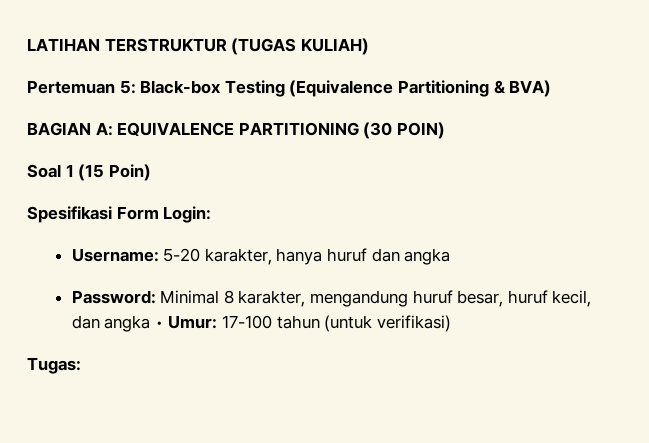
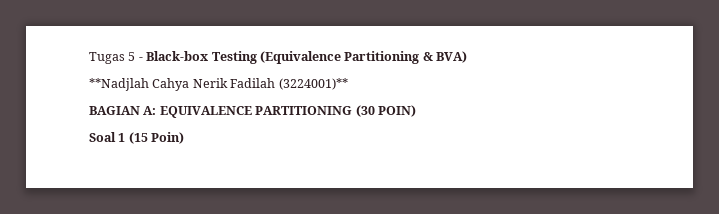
- LATIHAN TERSTRUKTUR (TUGAS KULIAH)
- Pertemuan 5: Black-box Testing (Equivalence Partitioning & BVA)
+ Tugas 5 - Black-box Testing (Equivalence Partitioning & BVA)
+ **Nadjlah Cahya Nerik Fadilah (3224001)**
- Spesifikasi Form Login:
- Username: 5-20 karakter, hanya huruf dan angka
- Password: Minimal 8 karakter, mengandung huruf besar, huruf kecil, dan angka • Umur: 17-100 tahun (untuk verifikasi)
- Tugas:

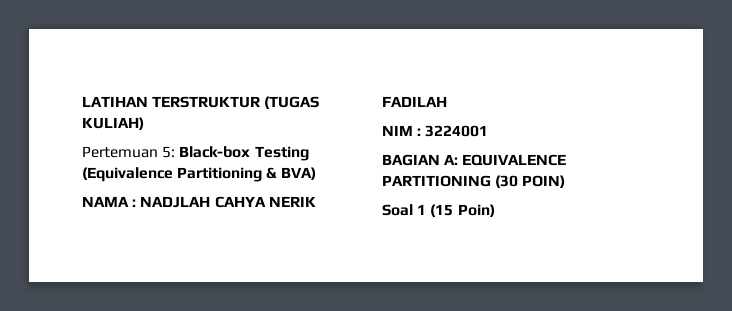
- Tugas 5 - Black-box Testing (Equivalence Partitioning & BVA)
+ LATIHAN TERSTRUKTUR (TUGAS KULIAH)
+ Pertemuan 5: Black-box Testing (Equivalence Partitioning & BVA)
- **Nadjlah Cahya Nerik Fadilah (3224001)**
+ NAMA : NADJLAH CAHYA NERIK FADILAH
+ NIM : 3224001

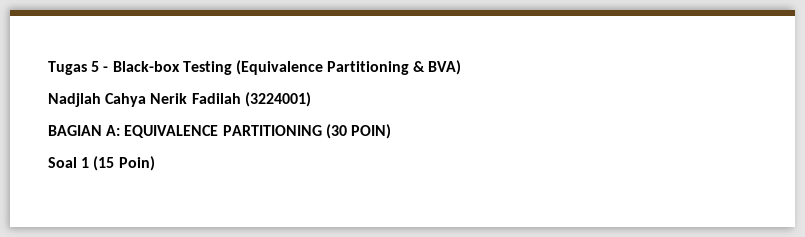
- LATIHAN TERSTRUKTUR (TUGAS KULIAH)
- Pertemuan 5: Black-box Testing (Equivalence Partitioning & BVA)
+ Tugas 5 - Black-box Testing (Equivalence Partitioning & BVA)
- NAMA : NADJLAH CAHYA NERIK FADILAH
- NIM : 3224001
+ Nadjlah Cahya Nerik Fadilah (3224001)

